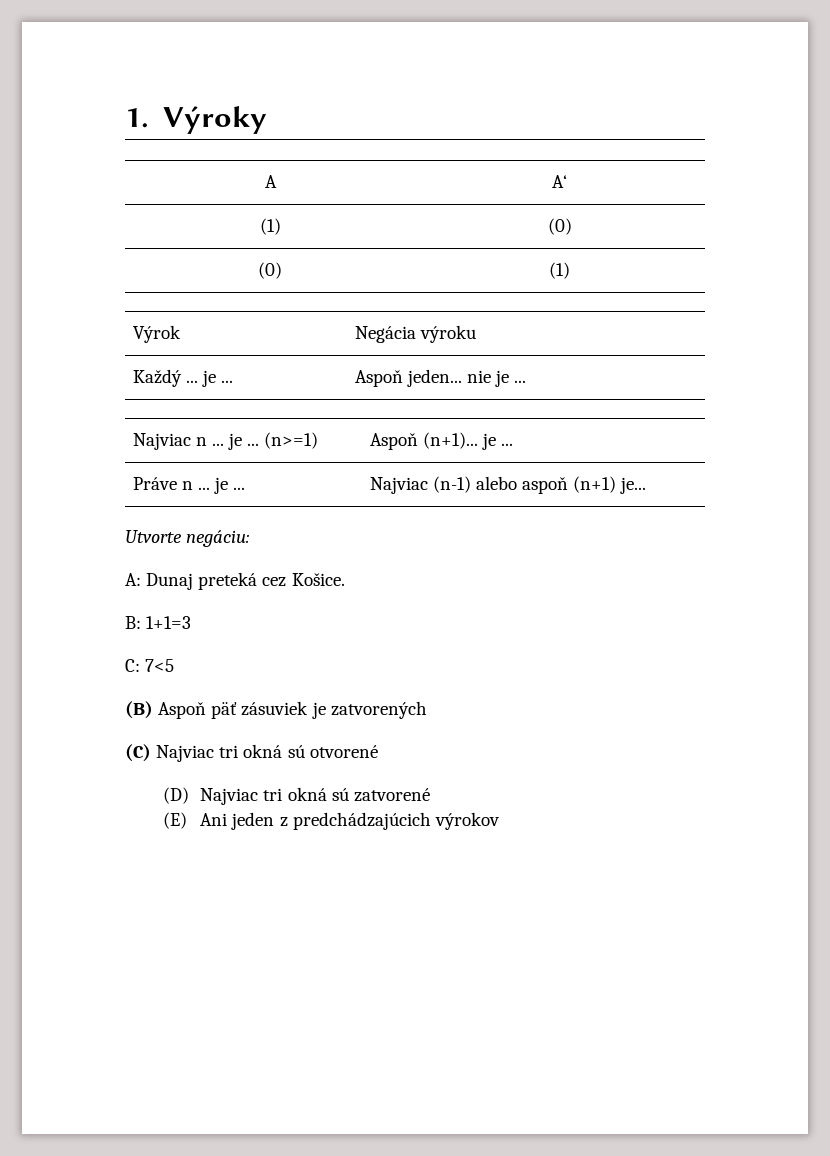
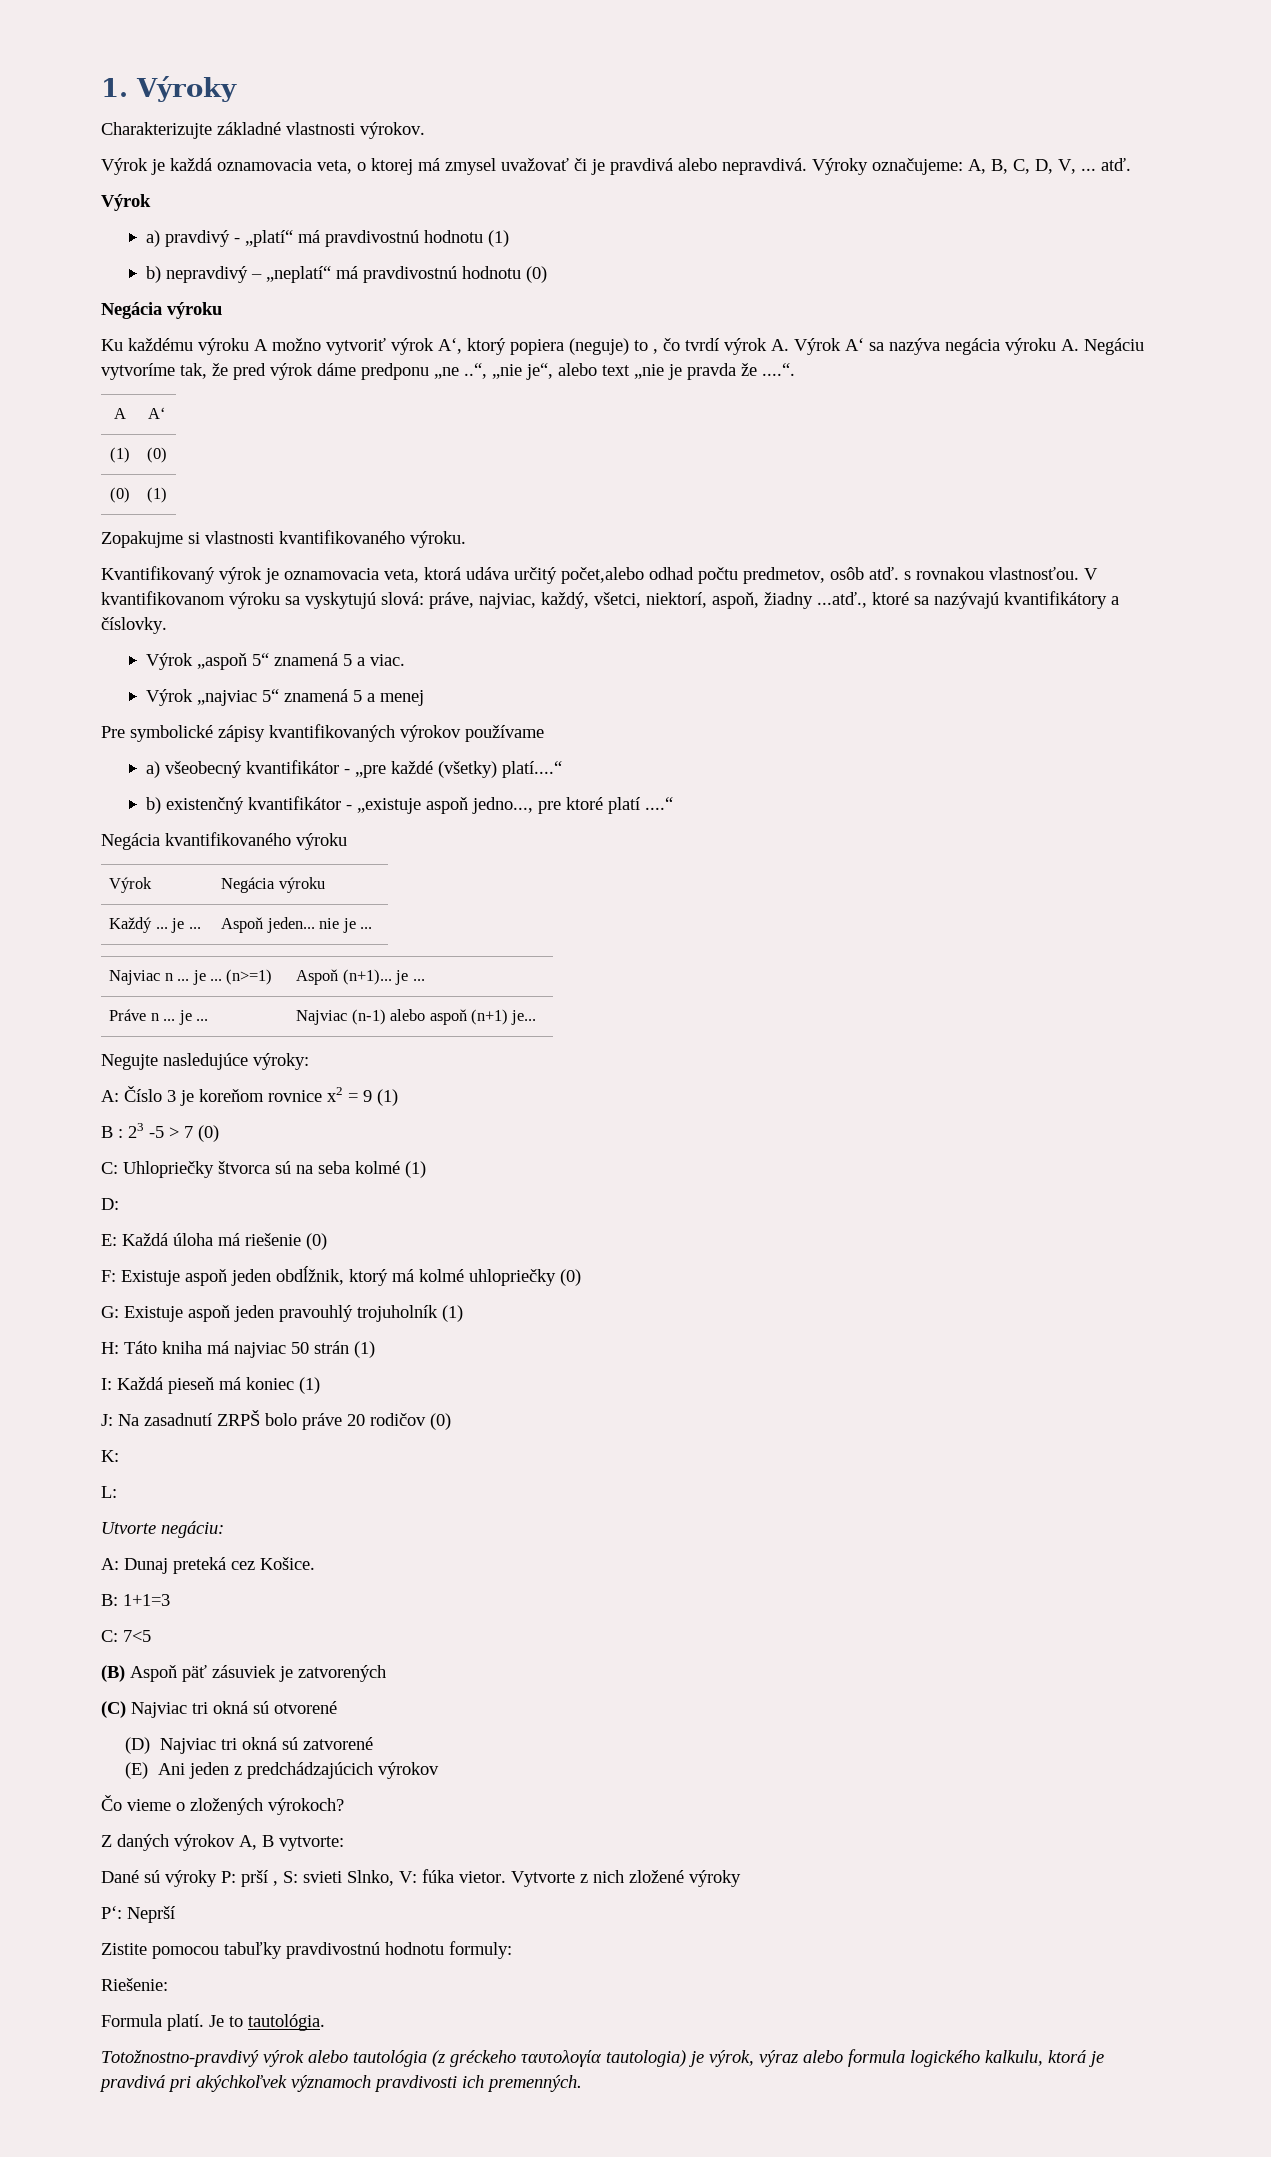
+ Charakterizujte základné vlastnosti výrokov.
+ Výrok je každá oznamovacia veta, o ktorej má zmysel uvažovať či je pravdivá alebo nepravdivá. Výroky označujeme: A, B, C, D, V, ... atď.
+ Výrok
+ a) pravdivý - „platí“ má pravdivostnú hodnotu (1)
+ b) nepravdivý – „neplatí“ má pravdivostnú hodnotu (0)
+ Negácia výroku
+ Ku každému výroku A možno vytvoriť výrok A‘, ktorý popiera (neguje) to , čo tvrdí výrok A. Výrok A‘ sa nazýva negácia výroku A. Negáciu vytvoríme tak, že pred výrok dáme predponu „ne ..“, „nie je“, alebo text „nie je pravda že ....“.
+ Zopakujme si vlastnosti kvantifikovaného výroku.
+ Kvantifikovaný výrok je oznamovacia veta, ktorá udáva určitý počet,alebo odhad počtu predmetov, osôb atď. s rovnakou vlastnosťou. V kvantifikovanom výroku sa vyskytujú slová: práve, najviac, každý, všetci, niektorí, aspoň, žiadny ...atď., ktoré sa nazývajú kvantifikátory a číslovky.
+ Výrok „aspoň 5“ znamená 5 a viac.
+ Výrok „najviac 5“ znamená 5 a menej
+ Pre symbolické zápisy kvantifikovaných výrokov používame
+ a) všeobecný kvantifikátor - „pre každé (všetky) platí....“
+ b) existenčný kvantifikátor - „existuje aspoň jedno..., pre ktoré platí ....“
+ Negácia kvantifikovaného výroku
+ Negujte nasledujúce výroky:
+ A: Číslo 3 je koreňom rovnice x2 = 9 (1)
+ B : 23 -5 > 7 (0)
+ C: Uhlopriečky štvorca sú na seba kolmé (1)
+ D:
+ E: Každá úloha má riešenie (0)
+ F: Existuje aspoň jeden obdĺžnik, ktorý má kolmé uhlopriečky (0)
+ G: Existuje aspoň jeden pravouhlý trojuholník (1)
+ H: Táto kniha má najviac 50 strán (1)
+ I: Každá pieseň má koniec (1)
+ J: Na zasadnutí ZRPŠ bolo práve 20 rodičov (0)
+ K:
+ L:
+ Čo vieme o zložených výrokoch?
+ Z daných výrokov A, B vytvorte:
+ Dané sú výroky P: prší , S: svieti Slnko, V: fúka vietor. Vytvorte z nich zložené výroky
+ P‘: Neprší
+ Zistite pomocou tabuľky pravdivostnú hodnotu formuly:
+ Riešenie:
+ Formula platí. Je to tautológia.
+ Totožnostno-pravdivý výrok alebo tautológia (z gréckeho ταυτολογία tautologia) je výrok, výraz alebo formula logického kalkulu, ktorá je pravdivá pri akýchkoľvek významoch pravdivosti ich premenných.

